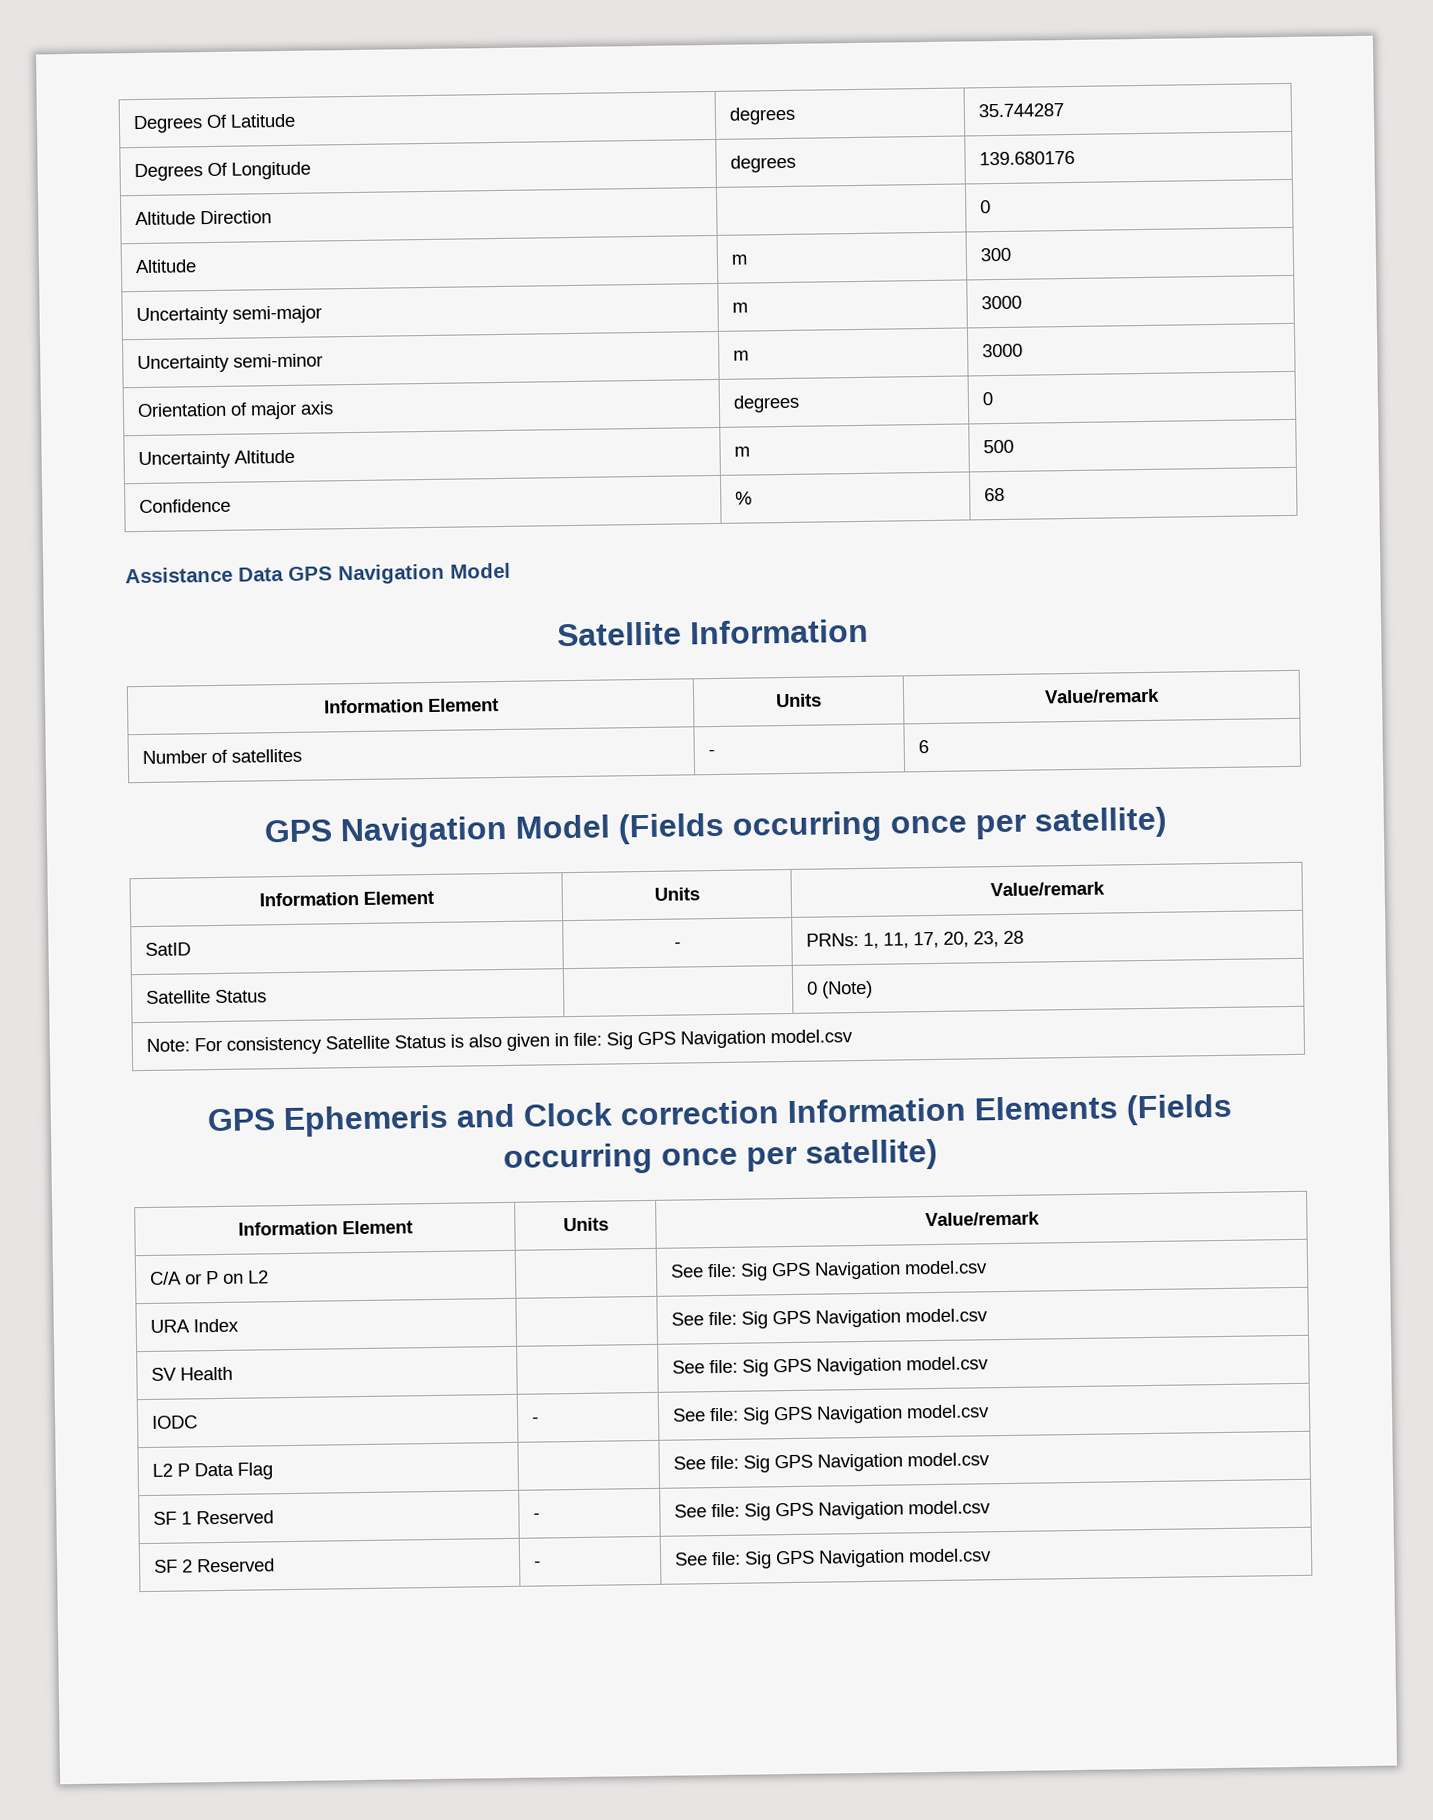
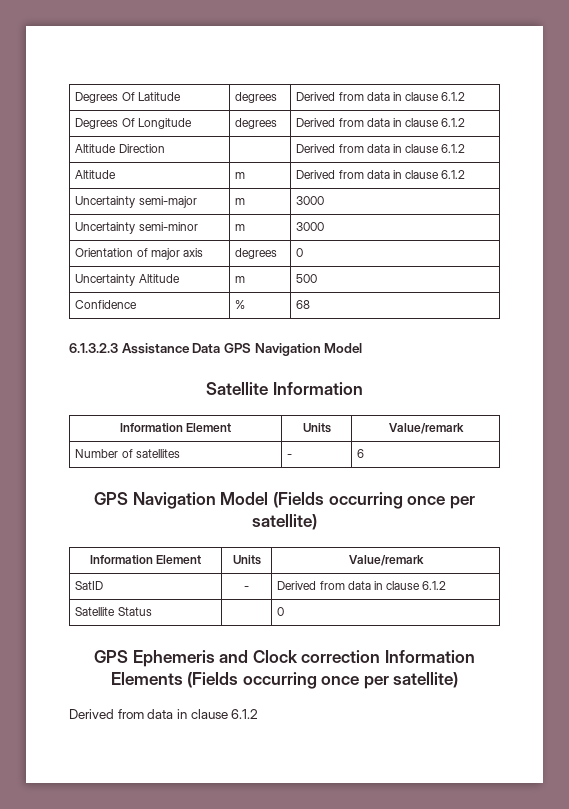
- Degrees Of Latitude | degrees | 35.744287
- Degrees Of Longitude | degrees | 139.680176
- Altitude Direction | | 0
- Altitude | m | 300
+ Degrees Of Latitude | degrees | Derived from data in clause 6.1.2
+ Degrees Of Longitude | degrees | Derived from data in clause 6.1.2
+ Altitude Direction | | Derived from data in clause 6.1.2
+ Altitude | m | Derived from data in clause 6.1.2
- Assistance Data GPS Navigation Model
+ 6.1.3.2.3 Assistance Data GPS Navigation Model
- SatID | - | PRNs: 1, 11, 17, 20, 23, 28
- Satellite Status | | 0 (Note)
- Note: For consistency Satellite Status is also given in file: Sig GPS Navigation model.csv
+ SatID | - | Derived from data in clause 6.1.2
+ Satellite Status | | 0
  GPS Ephemeris and Clock correction Information Elements (Fields occurring once per satellite)
- Information Element | Units | Value/remark
- C/A or P on L2 | | See file: Sig GPS Navigation model.csv
- URA Index | | See file: Sig GPS Navigation model.csv
- SV Health | | See file: Sig GPS Navigation model.csv
- IODC | - | See file: Sig GPS Navigation model.csv
- L2 P Data Flag | | See file: Sig GPS Navigation model.csv
- SF 1 Reserved | - | See file: Sig GPS Navigation model.csv
- SF 2 Reserved | - | See file: Sig GPS Navigation model.csv
+ Derived from data in clause 6.1.2

